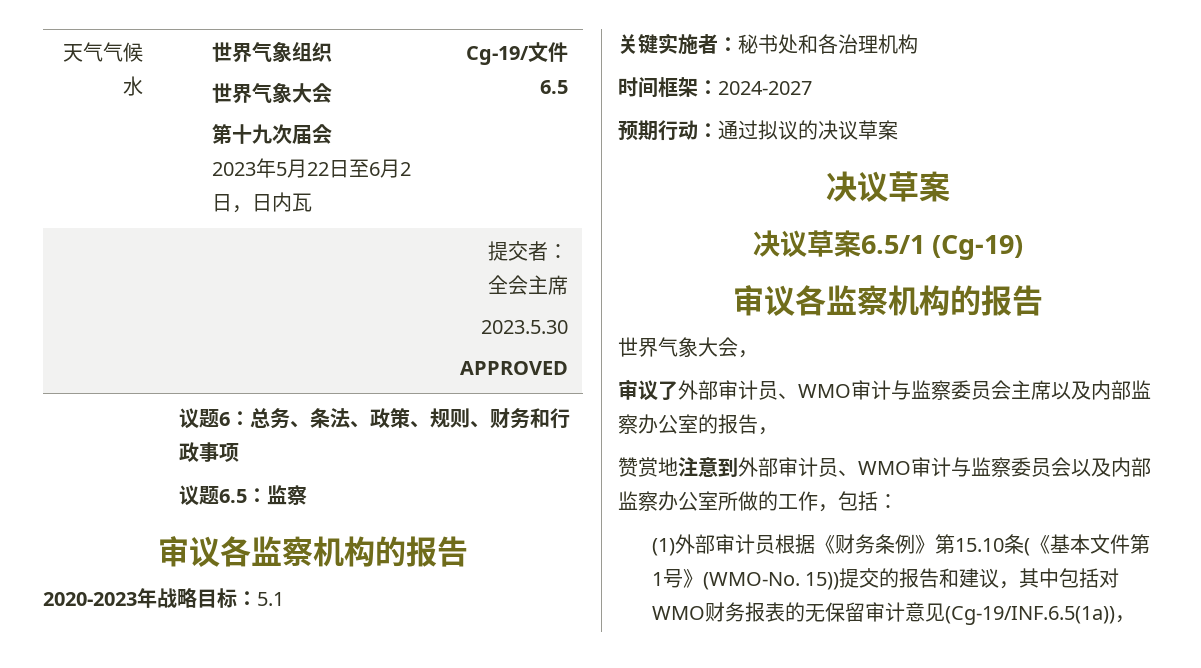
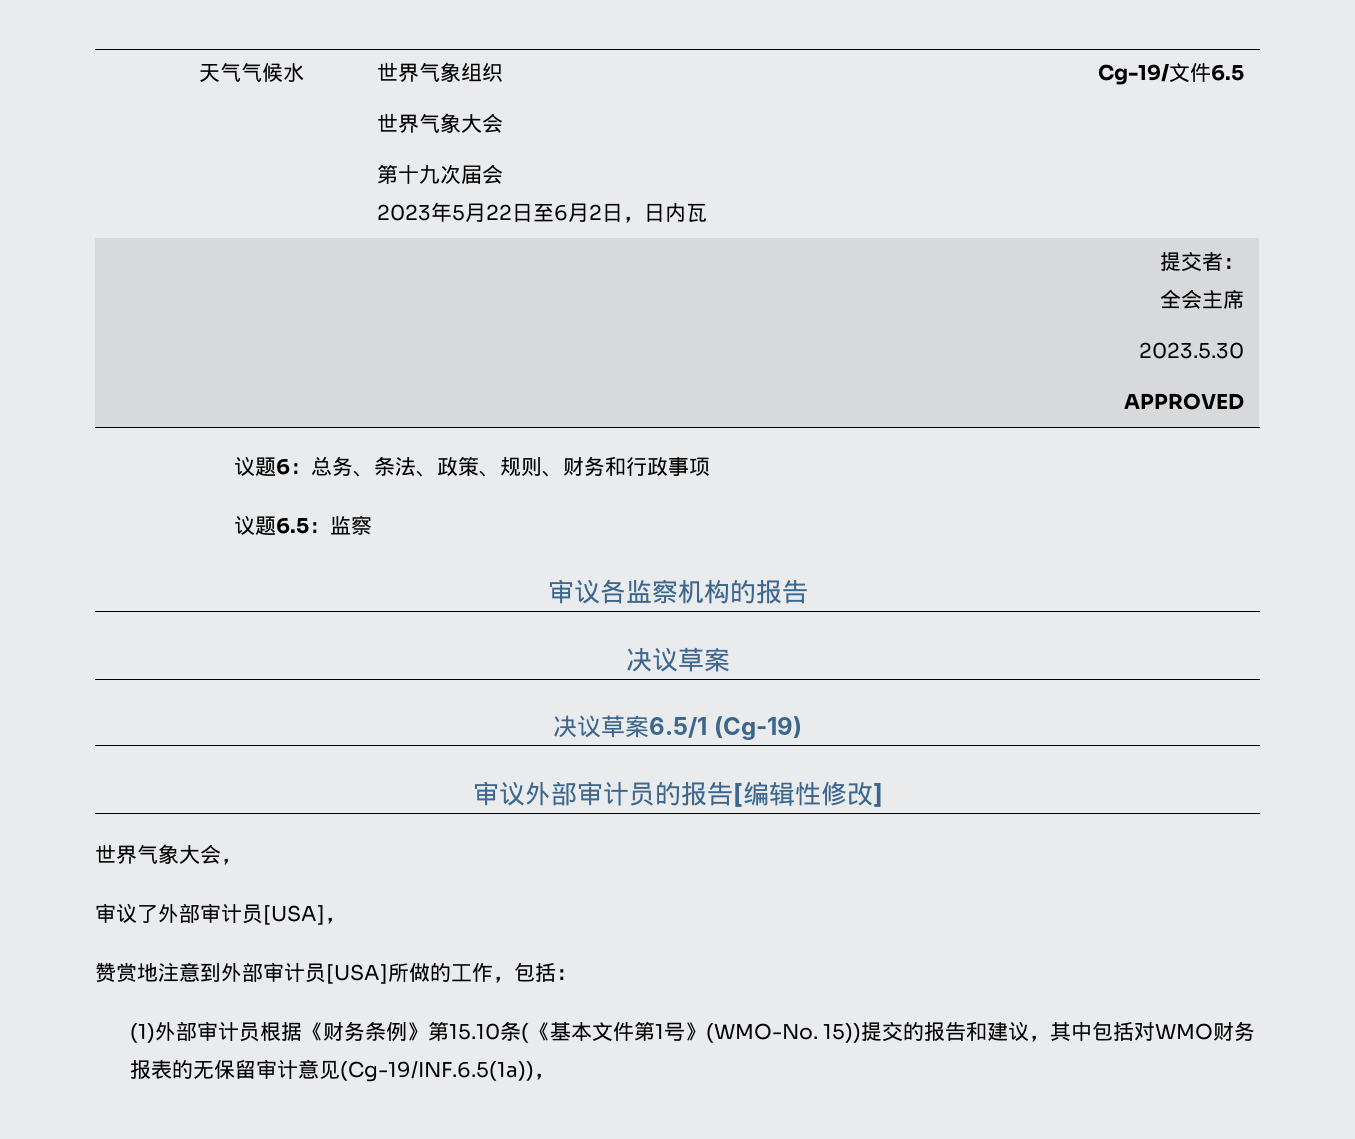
- 2020-2023年战略目标：5.1
- 关键实施者：秘书处和各治理机构
- 时间框架：2024-2027
- 预期行动：通过拟议的决议草案
  决议草案6.5/1 (Cg-19)
- 审议各监察机构的报告
+ 审议外部审计员的报告[编辑性修改]
- 审议了外部审计员、WMO审计与监察委员会主席以及内部监察办公室的报告，
+ 审议了外部审计员[USA]，
- 赞赏地注意到外部审计员、WMO审计与监察委员会以及内部监察办公室所做的工作，包括：
+ 赞赏地注意到外部审计员[USA]所做的工作，包括：

